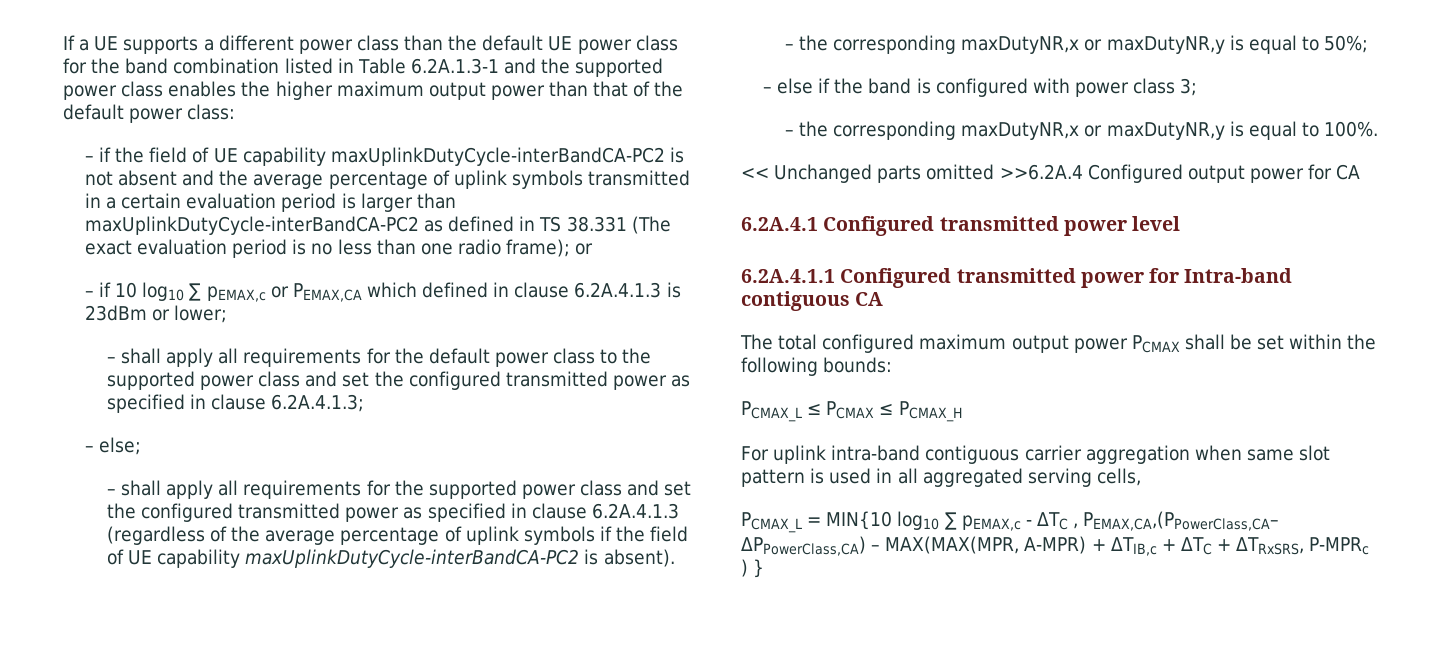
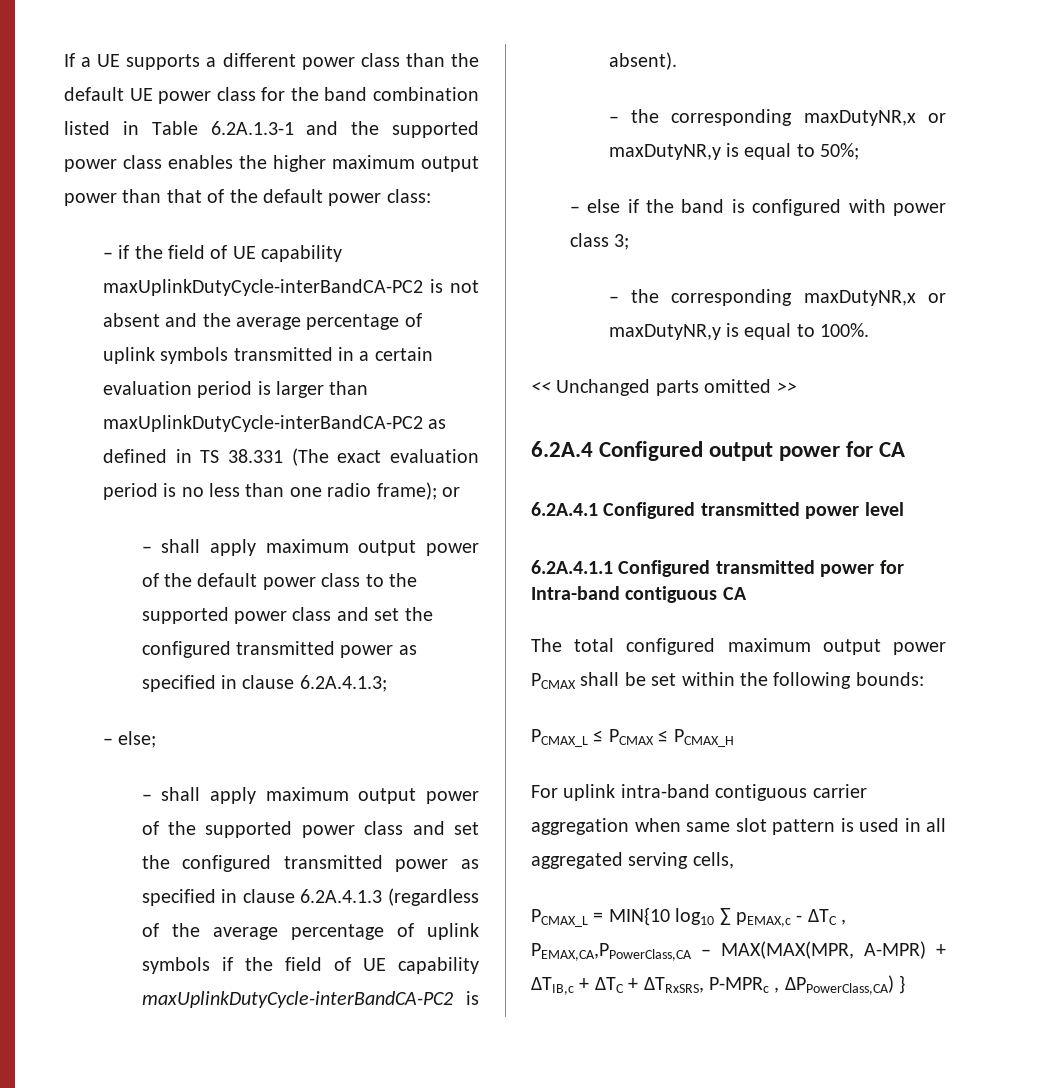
- – if 10 log10 ∑ pEMAX,c or PEMAX,CA which defined in clause 6.2A.4.1.3 is 23dBm or lower;
- – shall apply all requirements for the default power class to the supported power class and set the configured transmitted power as specified in clause 6.2A.4.1.3;
+ – shall apply maximum output power of the default power class to the supported power class and set the configured transmitted power as specified in clause 6.2A.4.1.3;
- – shall apply all requirements for the supported power class and set the configured transmitted power as specified in clause 6.2A.4.1.3 (regardless of the average percentage of uplink symbols if the field of UE capability maxUplinkDutyCycle-interBandCA-PC2 is absent).
+ – shall apply maximum output power of the supported power class and set the configured transmitted power as specified in clause 6.2A.4.1.3 (regardless of the average percentage of uplink symbols if the field of UE capability maxUplinkDutyCycle-interBandCA-PC2 is absent).
- << Unchanged parts omitted >>6.2A.4 Configured output power for CA
+ << Unchanged parts omitted >>
+ 6.2A.4 Configured output power for CA
- PCMAX_L = MIN{10 log10 ∑ pEMAX,c - ΔTC , PEMAX,CA,(PPowerClass,CA– ΔPPowerClass,CA) – MAX(MAX(MPR, A-MPR) + ΔTIB,c + ΔTC + ΔTRxSRS, P-MPRc ) }
+ PCMAX_L = MIN{10 log10 ∑ pEMAX,c - ΔTC , PEMAX,CA,PPowerClass,CA – MAX(MAX(MPR, A-MPR) + ΔTIB,c + ΔTC + ΔTRxSRS, P-MPRc , ΔPPowerClass,CA) }

